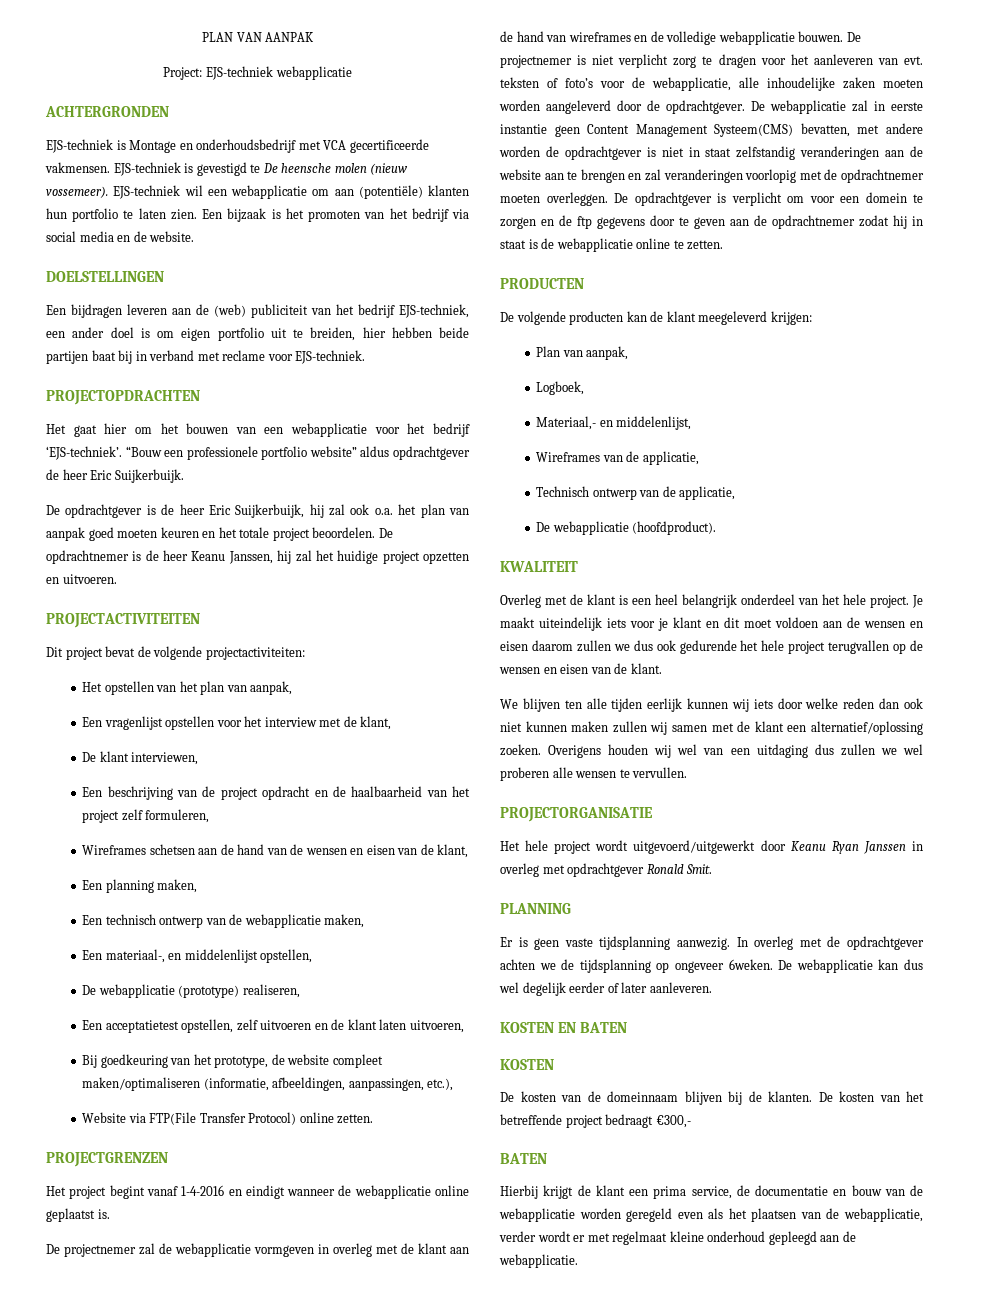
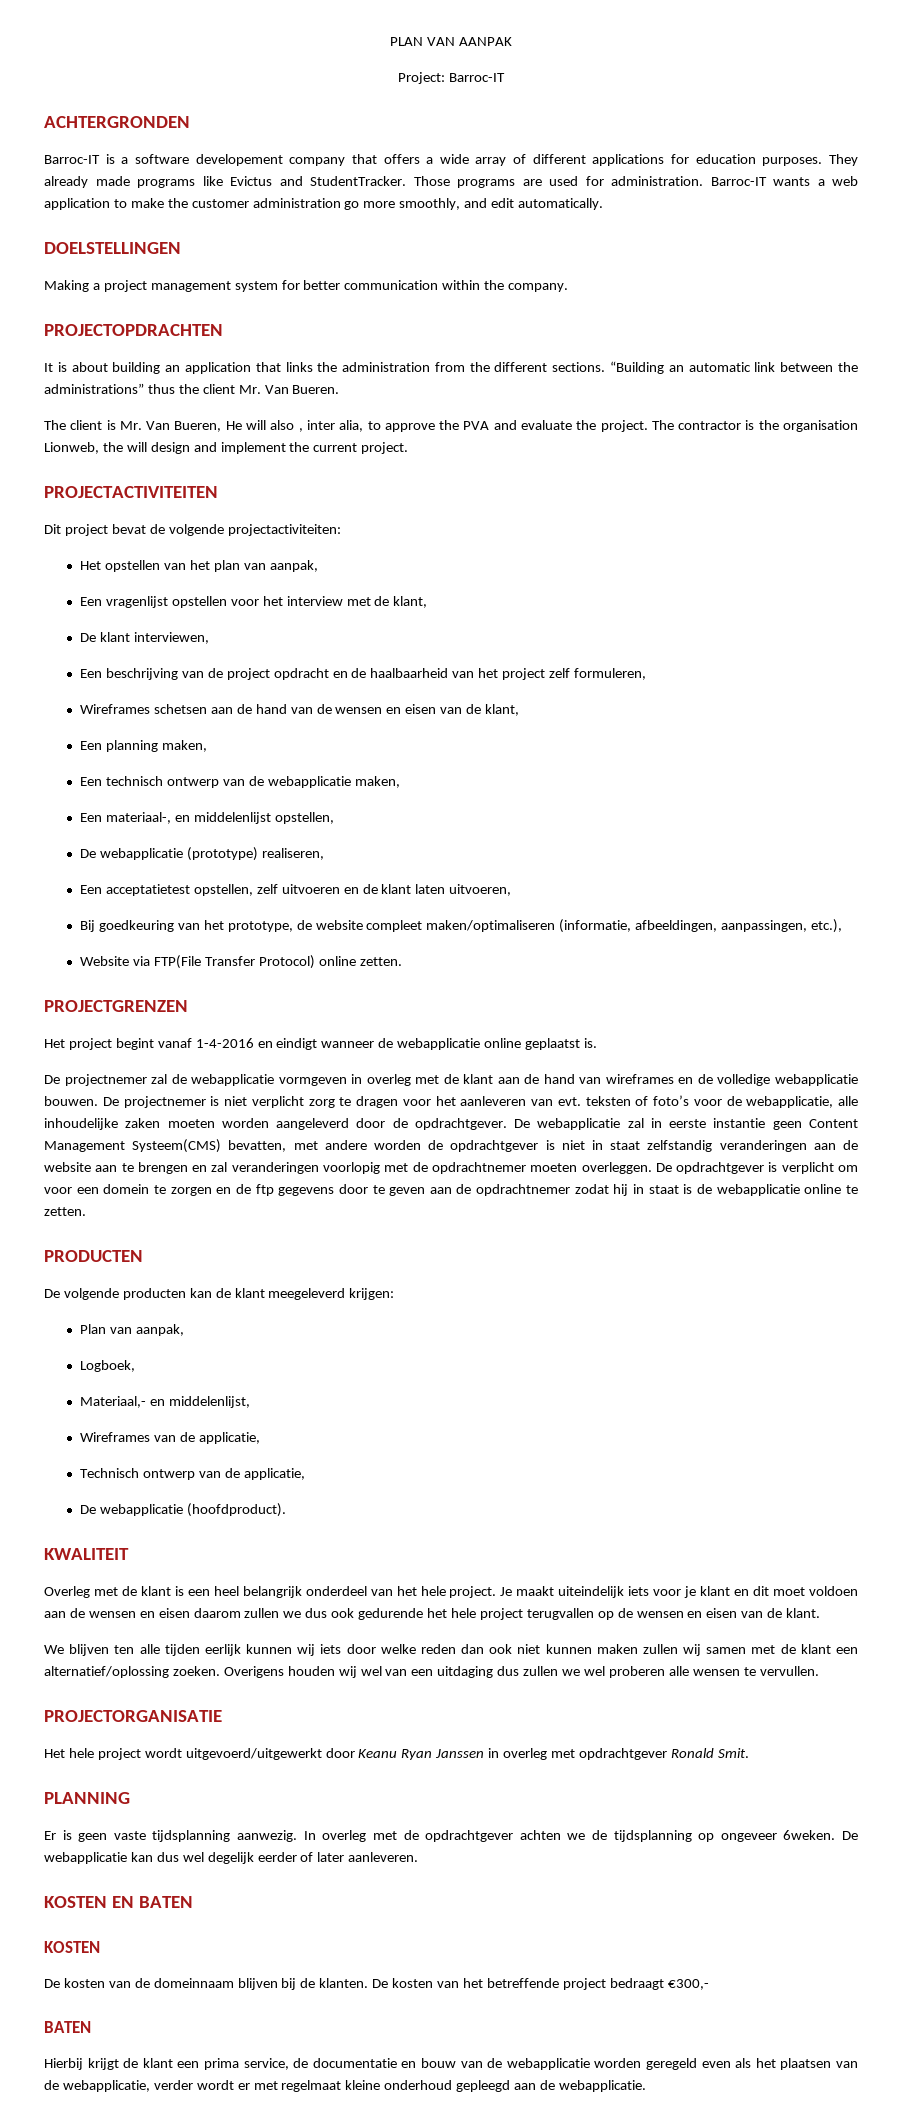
- Project: EJS-techniek webapplicatie
+ Project: Barroc-IT
- EJS-techniek is Montage en onderhoudsbedrijf met VCA gecertificeerde vakmensen. EJS-techniek is gevestigd te De heensche molen (nieuw vossemeer). EJS-techniek wil een webapplicatie om aan (potentiële) klanten hun portfolio te laten zien. Een bijzaak is het promoten van het bedrijf via social media en de website.
+ Barroc-IT is a software developement company that offers a wide array of different applications for education purposes. They already made programs like Evictus and StudentTracker. Those programs are used for administration. Barroc-IT wants a web application to make the customer administration go more smoothly, and edit automatically.
  DOELSTELLINGEN
- Een bijdragen leveren aan de (web) publiciteit van het bedrijf EJS-techniek, een ander doel is om eigen portfolio uit te breiden, hier hebben beide partijen baat bij in verband met reclame voor EJS-techniek.
+ Making a project management system for better communication within the company.
  PROJECTOPDRACHTEN
- Het gaat hier om het bouwen van een webapplicatie voor het bedrijf ‘EJS-techniek’. “Bouw een professionele portfolio website” aldus opdrachtgever de heer Eric Suijkerbuijk.
- De opdrachtgever is de heer Eric Suijkerbuijk, hij zal ook o.a. het plan van aanpak goed moeten keuren en het totale project beoordelen. De opdrachtnemer is de heer Keanu Janssen, hij zal het huidige project opzetten en uitvoeren.
+ It is about building an application that links the administration from the different sections. “Building an automatic link between the administrations” thus the client Mr. Van Bueren.
+ The client is Mr. Van Bueren, He will also , inter alia, to approve the PVA and evaluate the project. The contractor is the organisation Lionweb, the will design and implement the current project.

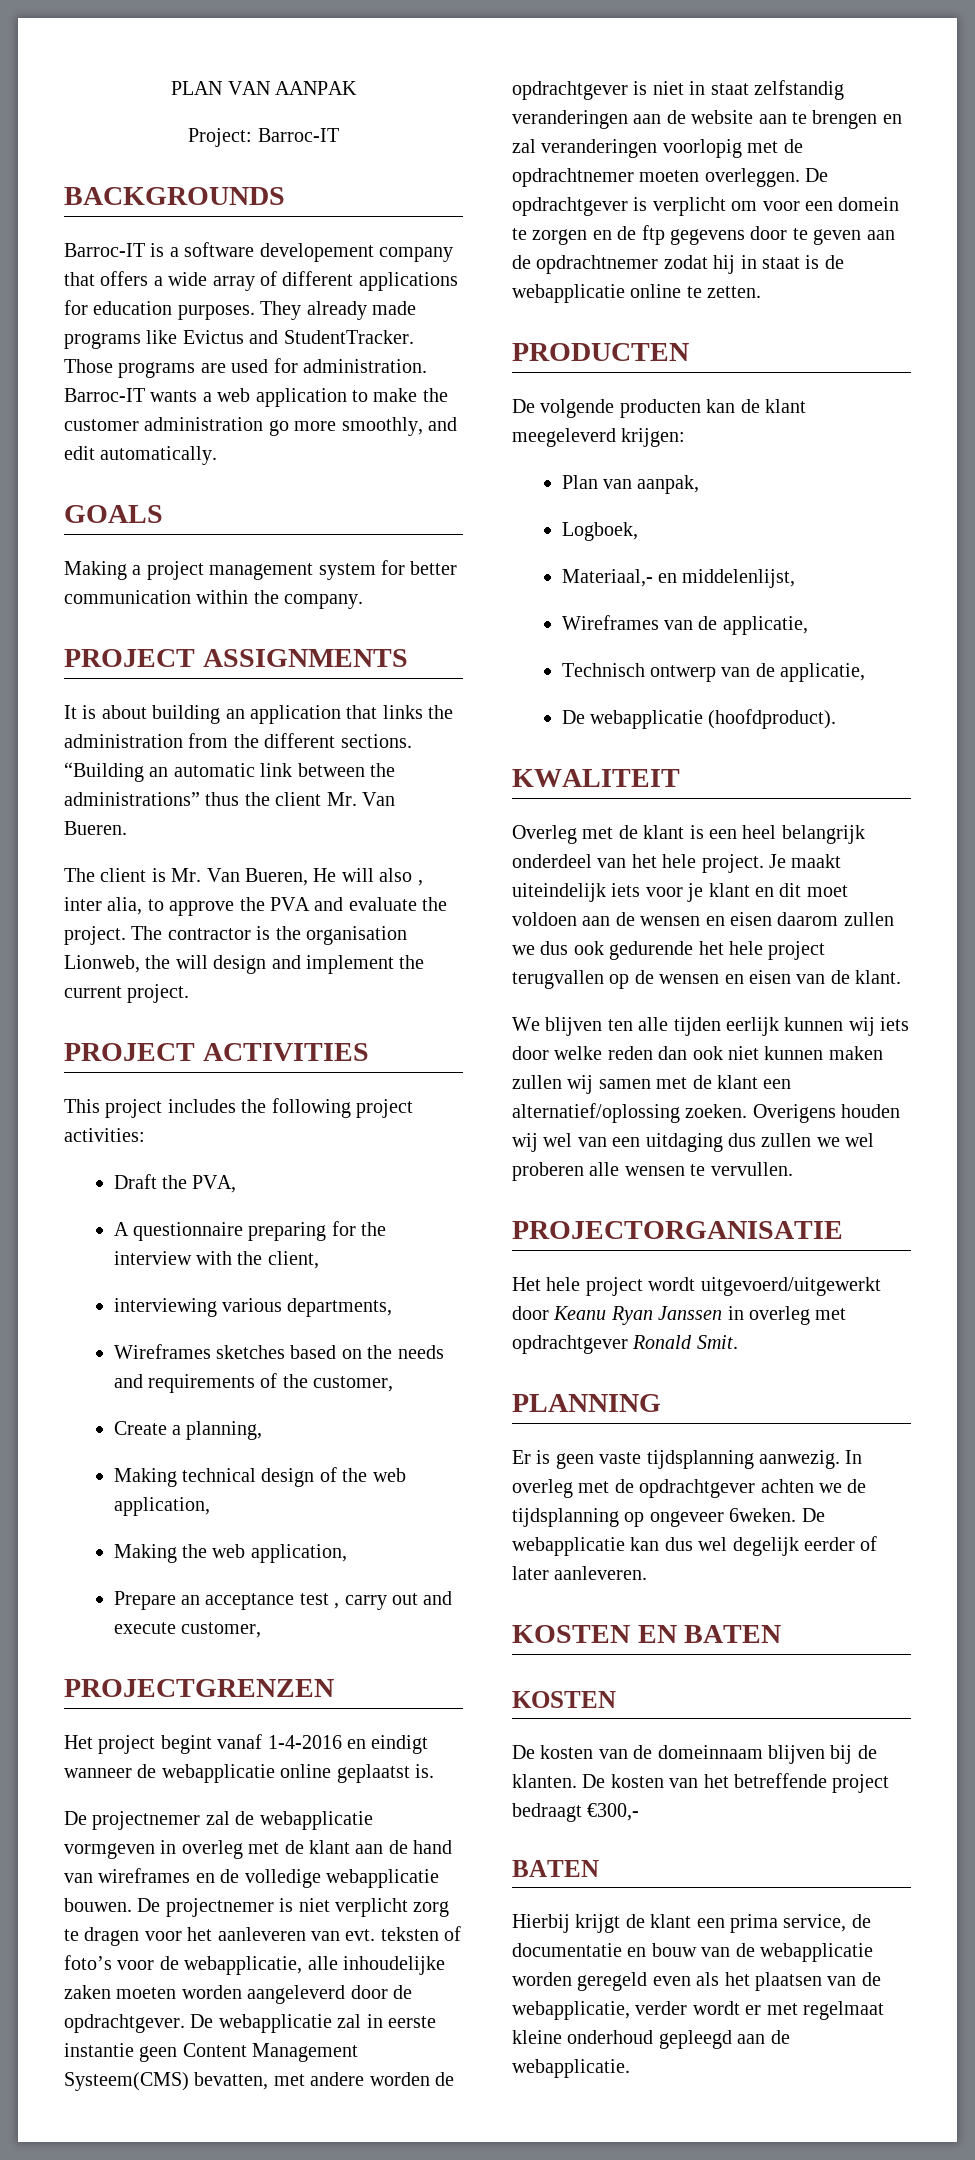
- ACHTERGRONDEN
+ BACKGROUNDS
- DOELSTELLINGEN
+ GOALS
- PROJECTOPDRACHTEN
+ PROJECT ASSIGNMENTS
- PROJECTACTIVITEITEN
- Dit project bevat de volgende projectactiviteiten:
- Het opstellen van het plan van aanpak,
- Een vragenlijst opstellen voor het interview met de klant,
- De klant interviewen,
- Een beschrijving van de project opdracht en de haalbaarheid van het project zelf formuleren,
- Wireframes schetsen aan de hand van de wensen en eisen van de klant,
- Een planning maken,
- Een technisch ontwerp van de webapplicatie maken,
- Een materiaal-, en middelenlijst opstellen,
- De webapplicatie (prototype) realiseren,
- Een acceptatietest opstellen, zelf uitvoeren en de klant laten uitvoeren,
- Bij goedkeuring van het prototype, de website compleet maken/optimaliseren (informatie, afbeeldingen, aanpassingen, etc.),
- Website via FTP(File Transfer Protocol) online zetten.
+ PROJECT ACTIVITIES
+ This project includes the following project activities:
+ Draft the PVA,
+ A questionnaire preparing for the interview with the client,
+ interviewing various departments,
+ Wireframes sketches based on the needs and requirements of the customer,
+ Create a planning,
+ Making technical design of the web application,
+ Making the web application,
+ Prepare an acceptance test , carry out and execute customer,

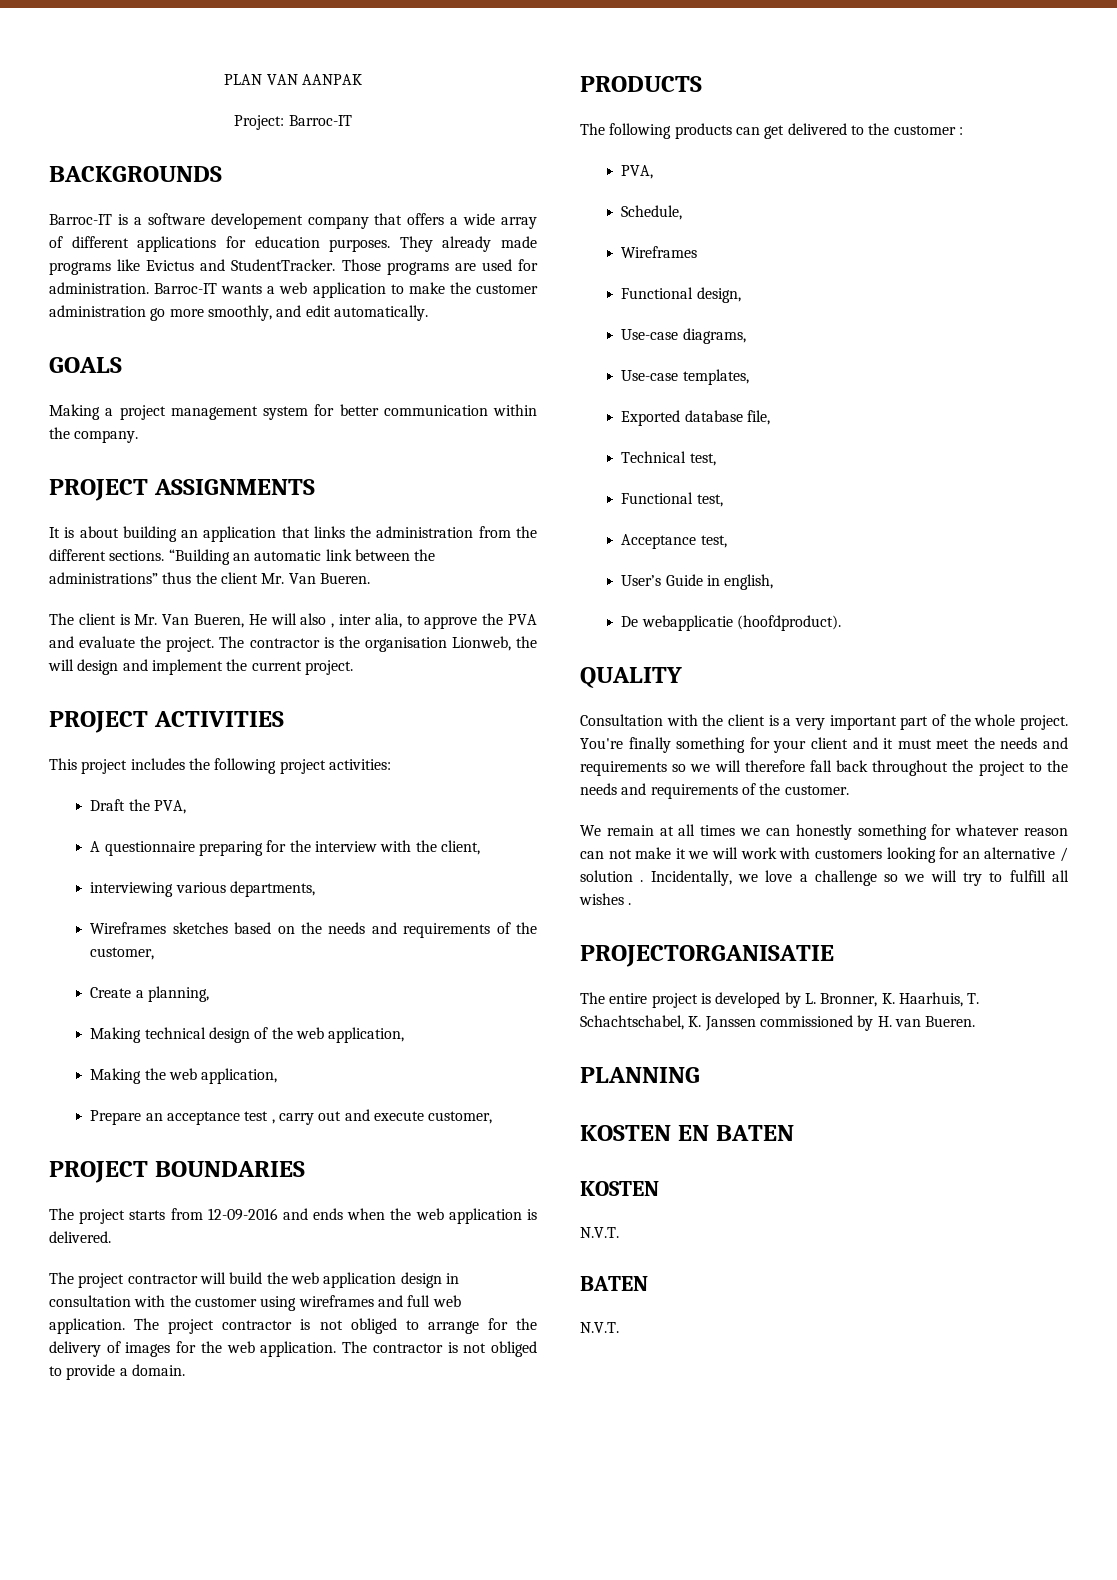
- PROJECTGRENZEN
- Het project begint vanaf 1-4-2016 en eindigt wanneer de webapplicatie online geplaatst is.
- De projectnemer zal de webapplicatie vormgeven in overleg met de klant aan de hand van wireframes en de volledige webapplicatie bouwen. De projectnemer is niet verplicht zorg te dragen voor het aanleveren van evt. teksten of foto’s voor de webapplicatie, alle inhoudelijke zaken moeten worden aangeleverd door de opdrachtgever. De webapplicatie zal in eerste instantie geen Content Management Systeem(CMS) bevatten, met andere worden de opdrachtgever is niet in staat zelfstandig veranderingen aan de website aan te brengen en zal veranderingen voorlopig met de opdrachtnemer moeten overleggen. De opdrachtgever is verplicht om voor een domein te zorgen en de ftp gegevens door te geven aan de opdrachtnemer zodat hij in staat is de webapplicatie online te zetten.
- PRODUCTEN
- De volgende producten kan de klant meegeleverd krijgen:
- Plan van aanpak,
- Logboek,
- Materiaal,- en middelenlijst,
- Wireframes van de applicatie,
- Technisch ontwerp van de applicatie,
+ PROJECT BOUNDARIES
+ The project starts from 12-09-2016 and ends when the web application is delivered.
+ The project contractor will build the web application design in consultation with the customer using wireframes and full web application. The project contractor is not obliged to arrange for the delivery of images for the web application. The contractor is not obliged to provide a domain.
+ PRODUCTS
+ The following products can get delivered to the customer :
+ PVA,
+ Schedule,
+ Wireframes
+ Functional design,
+ Use-case diagrams,
+ Use-case templates,
+ Exported database file,
+ Technical test,
+ Functional test,
+ Acceptance test,
+ User’s Guide in english,
  De webapplicatie (hoofdproduct).
- KWALITEIT
- Overleg met de klant is een heel belangrijk onderdeel van het hele project. Je maakt uiteindelijk iets voor je klant en dit moet voldoen aan de wensen en eisen daarom zullen we dus ook gedurende het hele project terugvallen op de wensen en eisen van de klant.
- We blijven ten alle tijden eerlijk kunnen wij iets door welke reden dan ook niet kunnen maken zullen wij samen met de klant een alternatief/oplossing zoeken. Overigens houden wij wel van een uitdaging dus zullen we wel proberen alle wensen te vervullen.
+ QUALITY
+ Consultation with the client is a very important part of the whole project. You're finally something for your client and it must meet the needs and requirements so we will therefore fall back throughout the project to the needs and requirements of the customer.
+ We remain at all times we can honestly something for whatever reason can not make it we will work with customers looking for an alternative / solution . Incidentally, we love a challenge so we will try to fulfill all wishes .
  PROJECTORGANISATIE
- Het hele project wordt uitgevoerd/uitgewerkt door Keanu Ryan Janssen in overleg met opdrachtgever Ronald Smit.
+ The entire project is developed by L. Bronner, K. Haarhuis, T. Schachtschabel, K. Janssen commissioned by H. van Bueren.
  PLANNING
- Er is geen vaste tijdsplanning aanwezig. In overleg met de opdrachtgever achten we de tijdsplanning op ongeveer 6weken. De webapplicatie kan dus wel degelijk eerder of later aanleveren.
  KOSTEN EN BATEN
  KOSTEN
- De kosten van de domeinnaam blijven bij de klanten. De kosten van het betreffende project bedraagt €300,-
+ N.V.T.
  BATEN
- Hierbij krijgt de klant een prima service, de documentatie en bouw van de webapplicatie worden geregeld even als het plaatsen van de webapplicatie, verder wordt er met regelmaat kleine onderhoud gepleegd aan de webapplicatie.
+ N.V.T.

